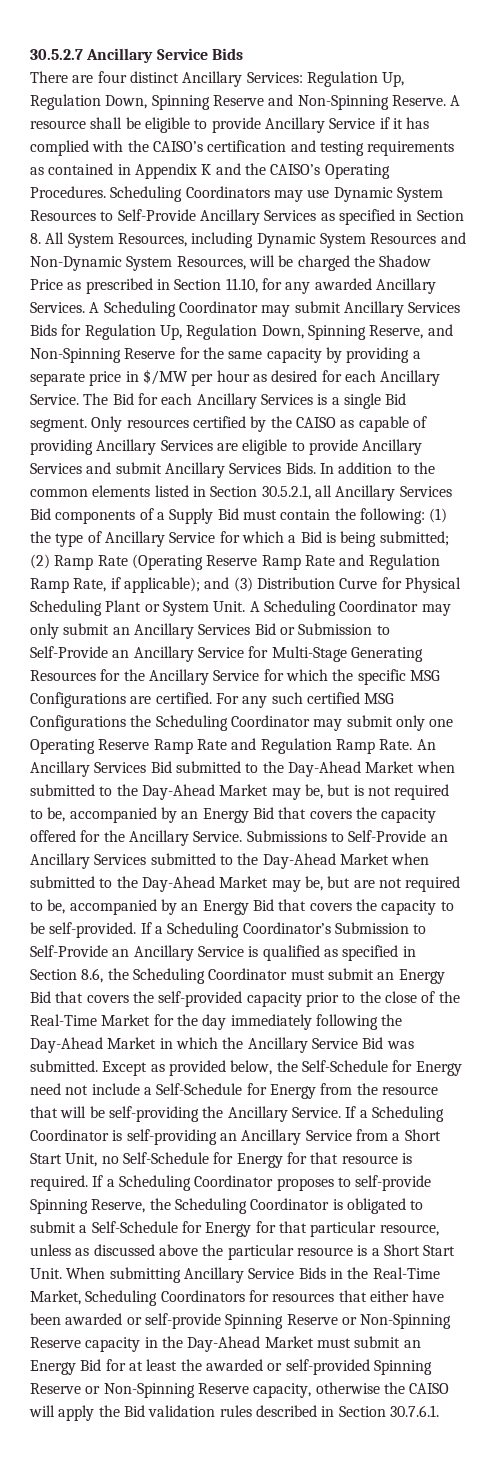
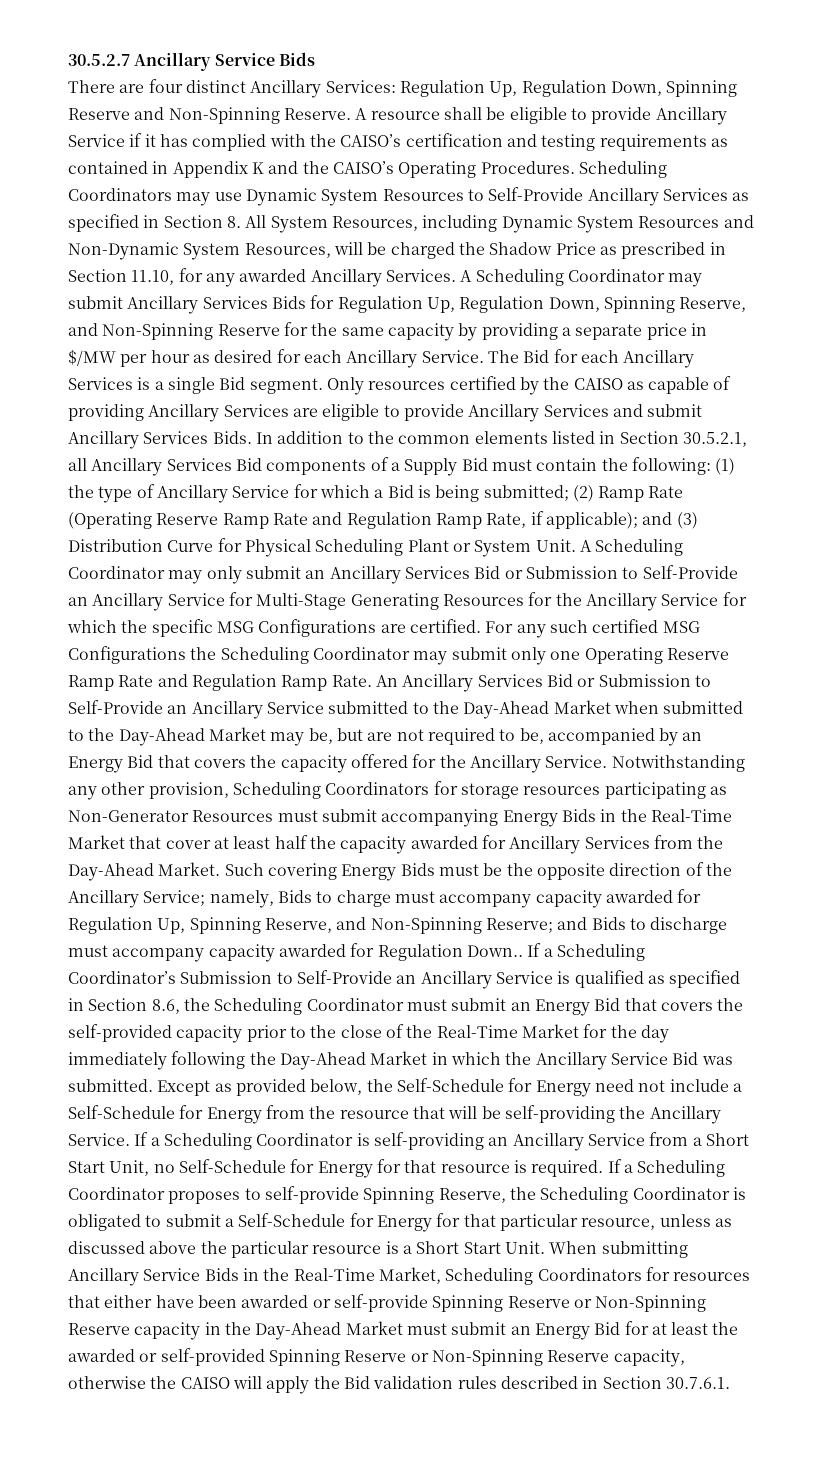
- An Ancillary Services Bid submitted to the Day-Ahead Market when submitted to the Day-Ahead Market may be, but is not required to be, accompanied by an Energy Bid that covers the capacity offered for the Ancillary Service. Submissions to Self-Provide an Ancillary Services submitted to the Day-Ahead Market when submitted to the Day-Ahead Market may be, but are not required to be, accompanied by an Energy Bid that covers the capacity to be self-provided.
+ An Ancillary Services Bid or Submission to Self-Provide an Ancillary Service submitted to the Day-Ahead Market when submitted to the Day-Ahead Market may be, but are not required to be, accompanied by an Energy Bid that covers the capacity offered for the Ancillary Service. Notwithstanding any other provision, Scheduling Coordinators for storage resources participating as Non-Generator Resources must submit accompanying Energy Bids in the Real-Time Market that cover at least half the capacity awarded for Ancillary Services from the Day-Ahead Market. Such covering Energy Bids must be the opposite direction of the Ancillary Service; namely, Bids to charge must accompany capacity awarded for Regulation Up, Spinning Reserve, and Non-Spinning Reserve; and Bids to discharge must accompany capacity awarded for Regulation Down..

